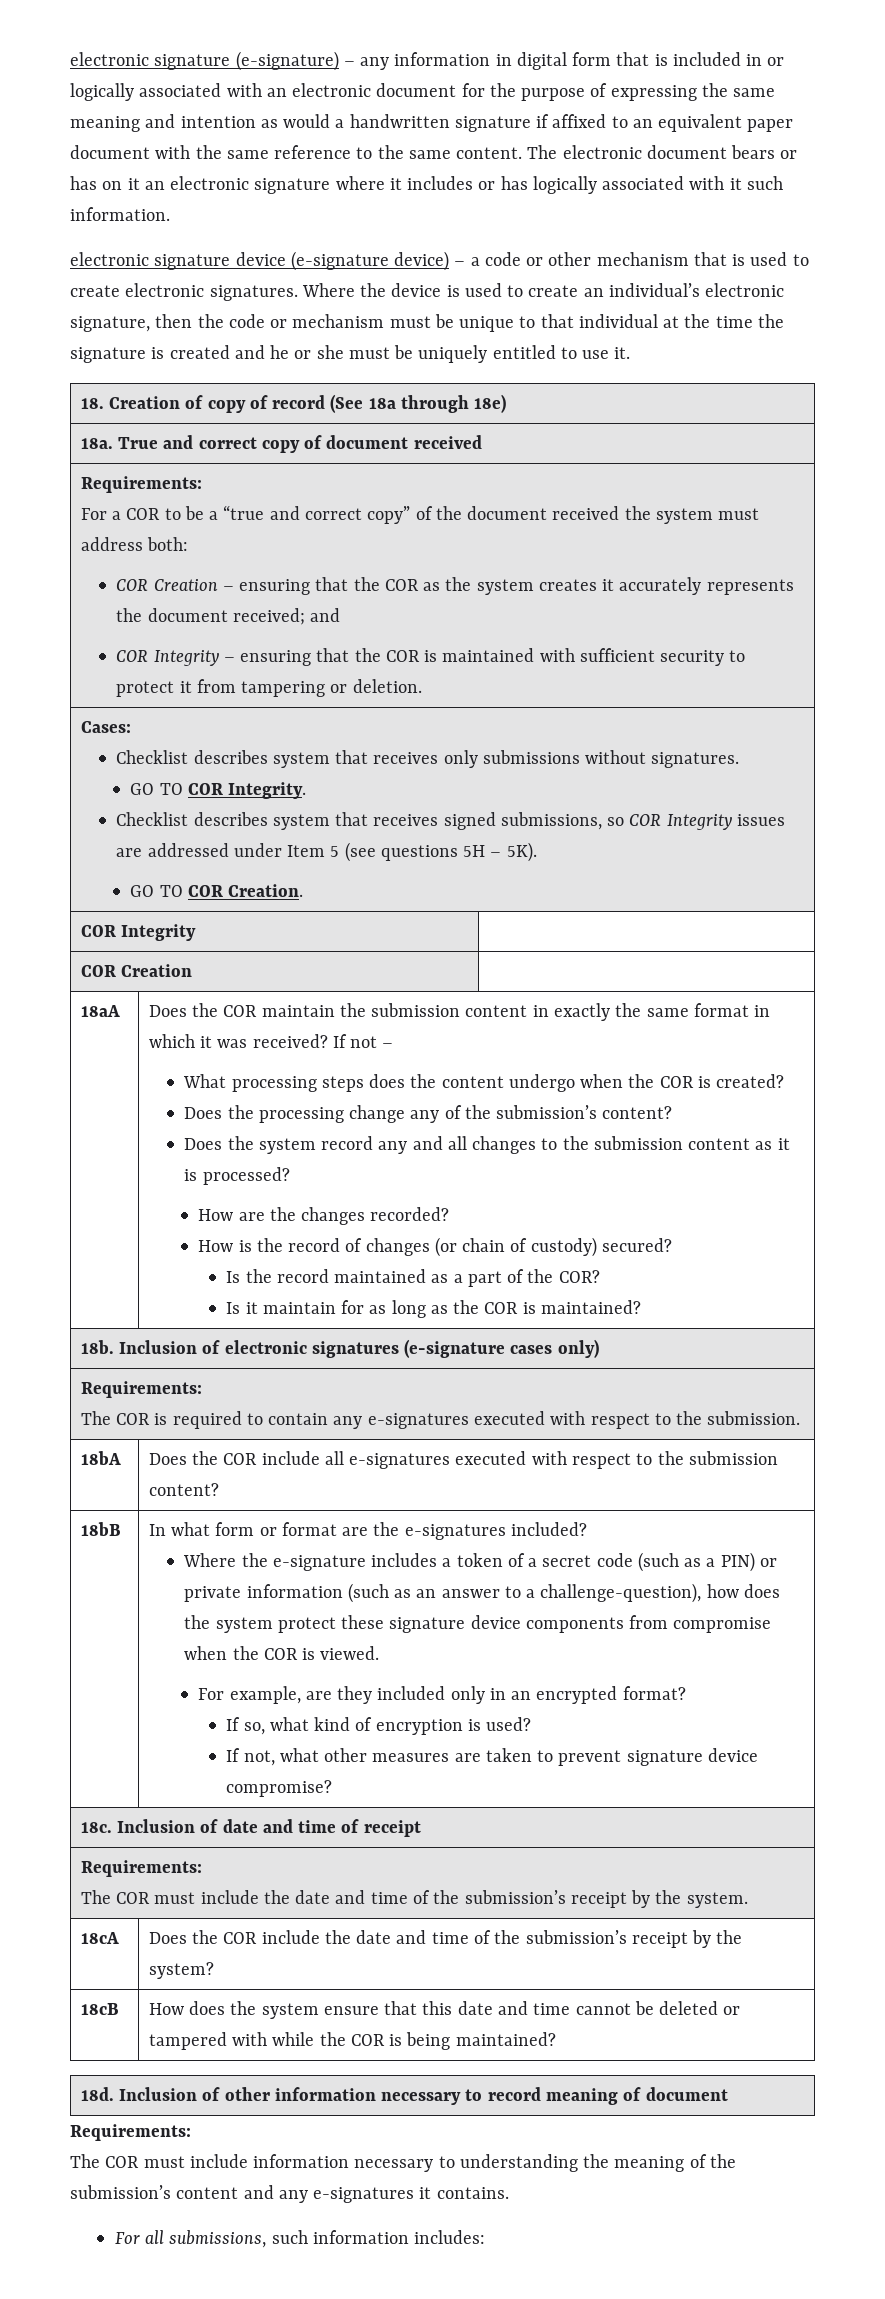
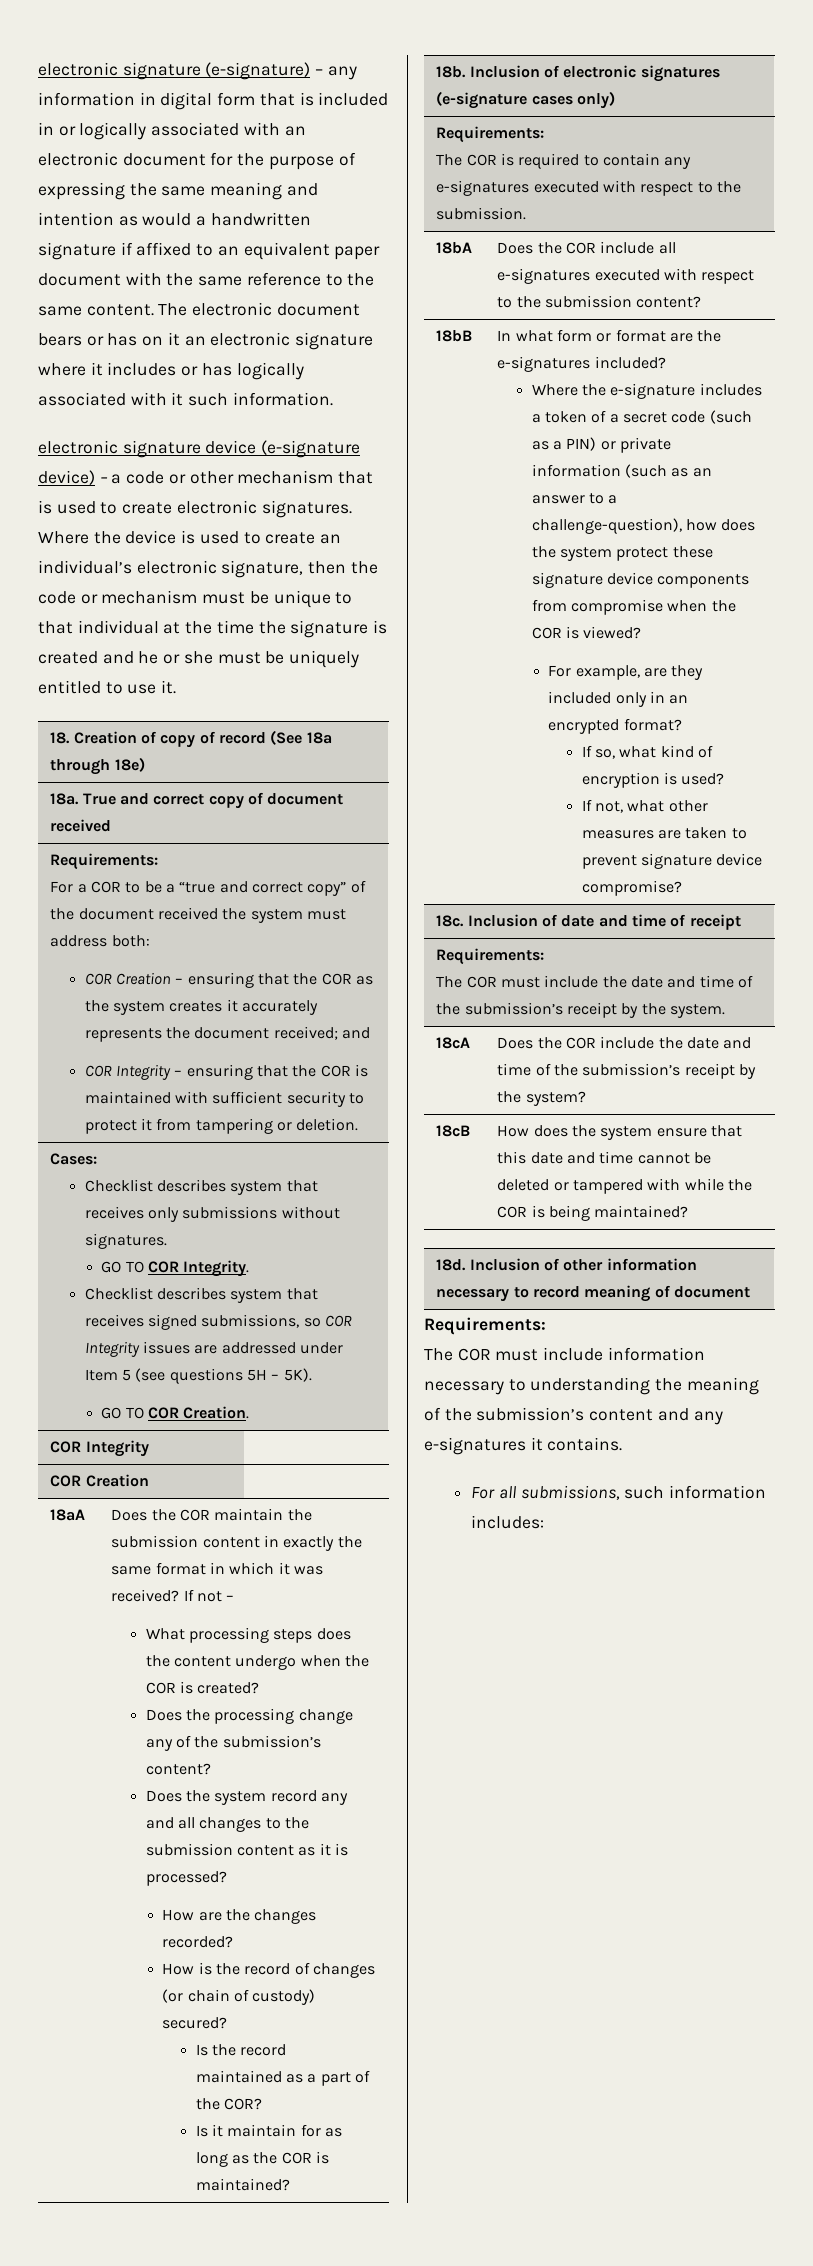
- Where the e-signature includes a token of a secret code (such as a PIN) or private information (such as an answer to a challenge-question), how does the system protect these signature device components from compromise when the COR is viewed.
+ Where the e-signature includes a token of a secret code (such as a PIN) or private information (such as an answer to a challenge-question), how does the system protect these signature device components from compromise when the COR is viewed?

